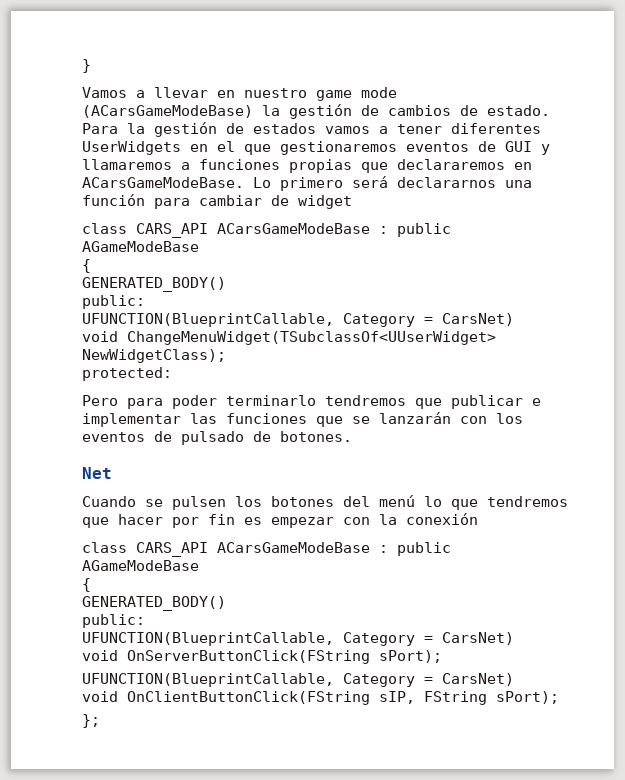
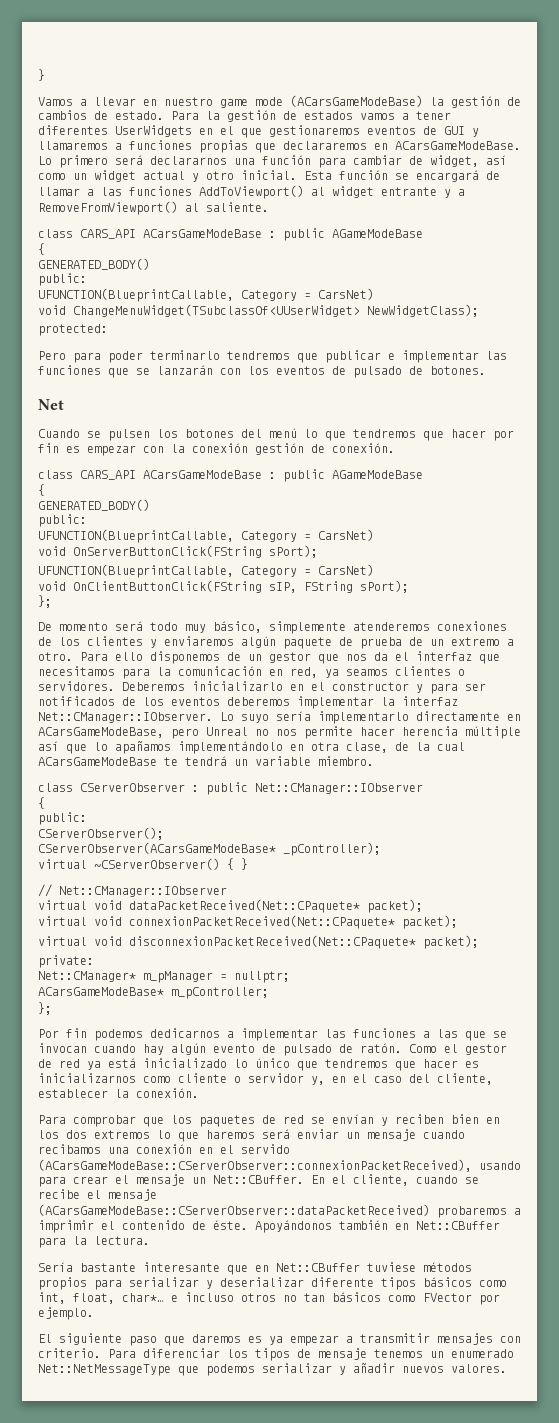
- Lo primero será declararnos una función para cambiar de widget
+ Lo primero será declararnos una función para cambiar de widget, así como un widget actual y otro inicial. Esta función se encargará de llamar a las funciones AddToViewport() al widget entrante y a RemoveFromViewport() al saliente.
- Cuando se pulsen los botones del menú lo que tendremos que hacer por fin es empezar con la conexión
+ Cuando se pulsen los botones del menú lo que tendremos que hacer por fin es empezar con la conexión gestión de conexión.
+ De momento será todo muy básico, simplemente atenderemos conexiones de los clientes y enviaremos algún paquete de prueba de un extremo a otro. Para ello disponemos de un gestor que nos da el interfaz que necesitamos para la comunicación en red, ya seamos clientes o servidores. Deberemos inicializarlo en el constructor y para ser notificados de los eventos deberemos implementar la interfaz Net::CManager::IObserver. Lo suyo sería implementarlo directamente en ACarsGameModeBase, pero Unreal no nos permite hacer herencia múltiple así que lo apañamos implementándolo en otra clase, de la cual ACarsGameModeBase te tendrá un variable miembro.
+ class CServerObserver : public Net::CManager::IObserver
+ {
+ public:
+ CServerObserver();
+ CServerObserver(ACarsGameModeBase* _pController);
+ virtual ~CServerObserver() { }
+ // Net::CManager::IObserver
+ virtual void dataPacketReceived(Net::CPaquete* packet);
+ virtual void connexionPacketReceived(Net::CPaquete* packet);
+ virtual void disconnexionPacketReceived(Net::CPaquete* packet);
+ private:
+ Net::CManager* m_pManager = nullptr;
+ ACarsGameModeBase* m_pController;
+ };
+ Por fin podemos dedicarnos a implementar las funciones a las que se invocan cuando hay algún evento de pulsado de ratón. Como el gestor de red ya está inicializado lo único que tendremos que hacer es inicializarnos como cliente o servidor y, en el caso del cliente, establecer la conexión.
+ Para comprobar que los paquetes de red se envían y reciben bien en los dos extremos lo que haremos será enviar un mensaje cuando recibamos una conexión en el servido (ACarsGameModeBase::CServerObserver::connexionPacketReceived), usando para crear el mensaje un Net::CBuffer. En el cliente, cuando se recibe el mensaje (ACarsGameModeBase::CServerObserver::dataPacketReceived) probaremos a imprimir el contenido de éste. Apoyándonos también en Net::CBuffer para la lectura.
+ Sería bastante interesante que en Net::CBuffer tuviese métodos propios para serializar y deserializar diferente tipos básicos como int, float, char*… e incluso otros no tan básicos como FVector por ejemplo.
+ El siguiente paso que daremos es ya empezar a transmitir mensajes con criterio. Para diferenciar los tipos de mensaje tenemos un enumerado Net::NetMessageType que podemos serializar y añadir nuevos valores.

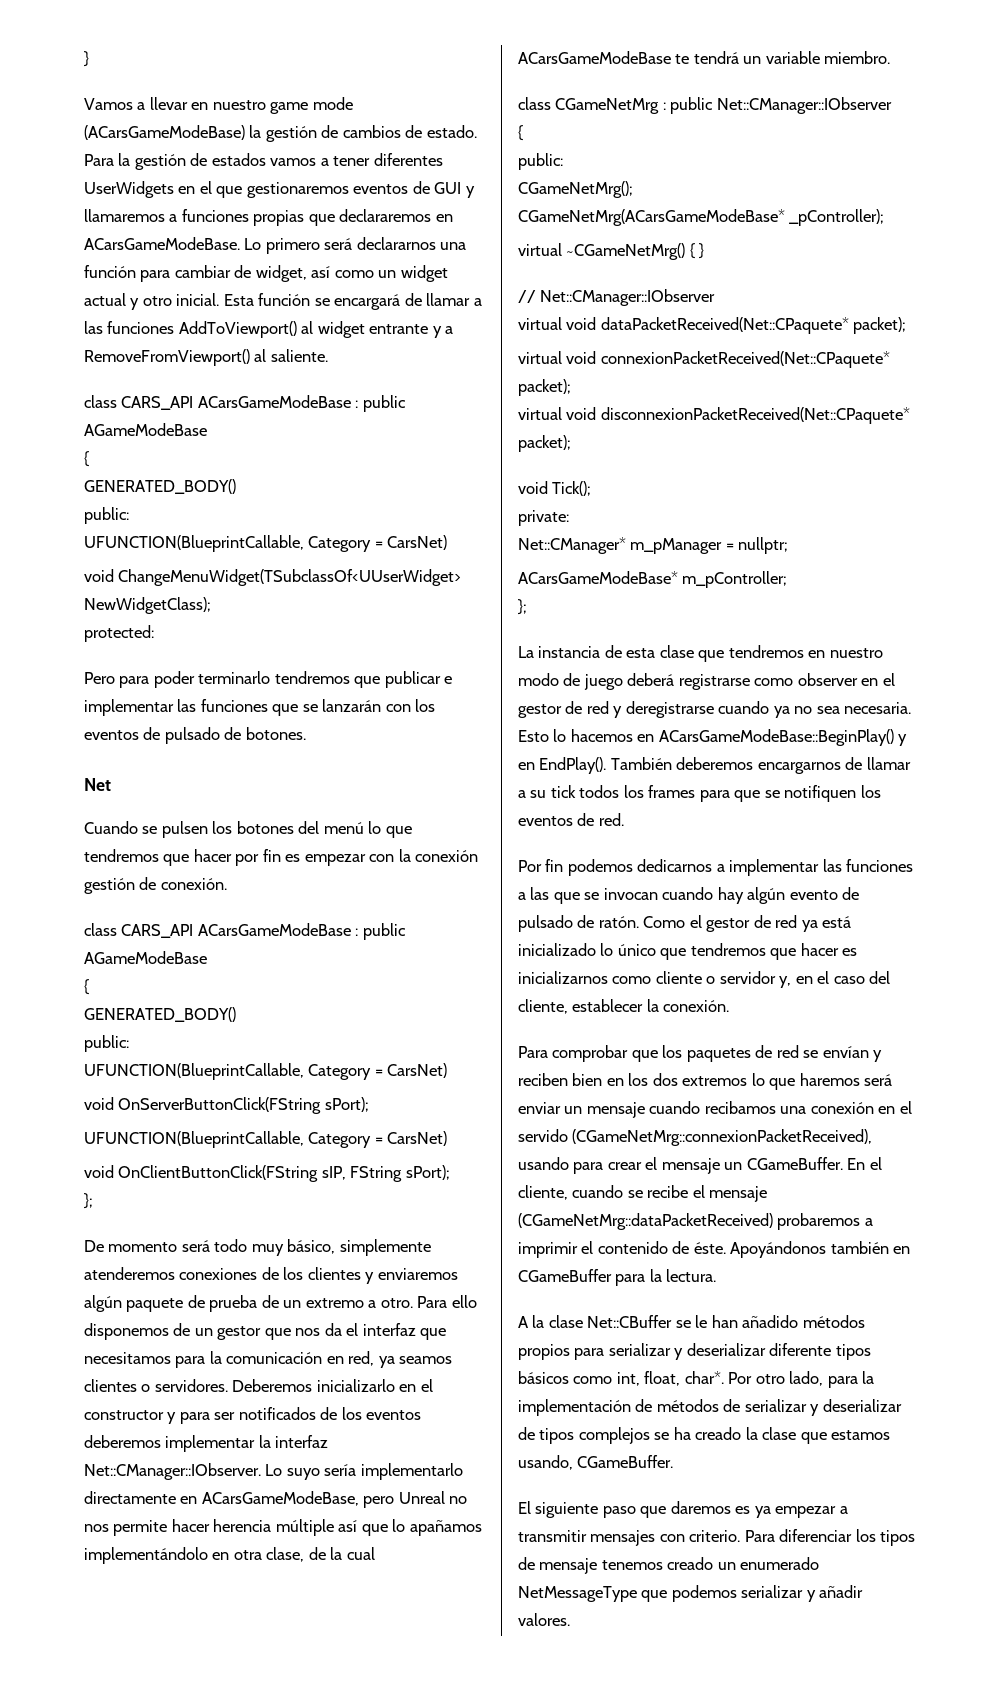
- class CServerObserver : public Net::CManager::IObserver
+ class CGameNetMrg : public Net::CManager::IObserver
- CServerObserver();
- CServerObserver(ACarsGameModeBase* _pController);
+ CGameNetMrg();
+ CGameNetMrg(ACarsGameModeBase* _pController);
- virtual ~CServerObserver() { }
+ virtual ~CGameNetMrg() { }
+ void Tick();
+ La instancia de esta clase que tendremos en nuestro modo de juego deberá registrarse como observer en el gestor de red y deregistrarse cuando ya no sea necesaria. Esto lo hacemos en ACarsGameModeBase::BeginPlay() y en EndPlay(). También deberemos encargarnos de llamar a su tick todos los frames para que se notifiquen los eventos de red.
- Para comprobar que los paquetes de red se envían y reciben bien en los dos extremos lo que haremos será enviar un mensaje cuando recibamos una conexión en el servido (ACarsGameModeBase::CServerObserver::connexionPacketReceived), usando para crear el mensaje un Net::CBuffer.
+ Para comprobar que los paquetes de red se envían y reciben bien en los dos extremos lo que haremos será enviar un mensaje cuando recibamos una conexión en el servido (CGameNetMrg::connexionPacketReceived), usando para crear el mensaje un CGameBuffer.
- En el cliente, cuando se recibe el mensaje (ACarsGameModeBase::CServerObserver::dataPacketReceived) probaremos a imprimir el contenido de éste.
+ En el cliente, cuando se recibe el mensaje (CGameNetMrg::dataPacketReceived) probaremos a imprimir el contenido de éste.
- Apoyándonos también en Net::CBuffer para la lectura.
+ Apoyándonos también en CGameBuffer para la lectura.
- Sería bastante interesante que en Net::CBuffer tuviese métodos propios para serializar y deserializar diferente tipos básicos como int, float, char*… e incluso otros no tan básicos como FVector por ejemplo.
+ A la clase Net::CBuffer se le han añadido métodos propios para serializar y deserializar diferente tipos básicos como int, float, char*. Por otro lado, para la implementación de métodos de serializar y deserializar de tipos complejos se ha creado la clase que estamos usando, CGameBuffer.
- Para diferenciar los tipos de mensaje tenemos un enumerado Net::NetMessageType que podemos serializar y añadir nuevos valores.
+ Para diferenciar los tipos de mensaje tenemos creado un enumerado NetMessageType que podemos serializar y añadir valores.

